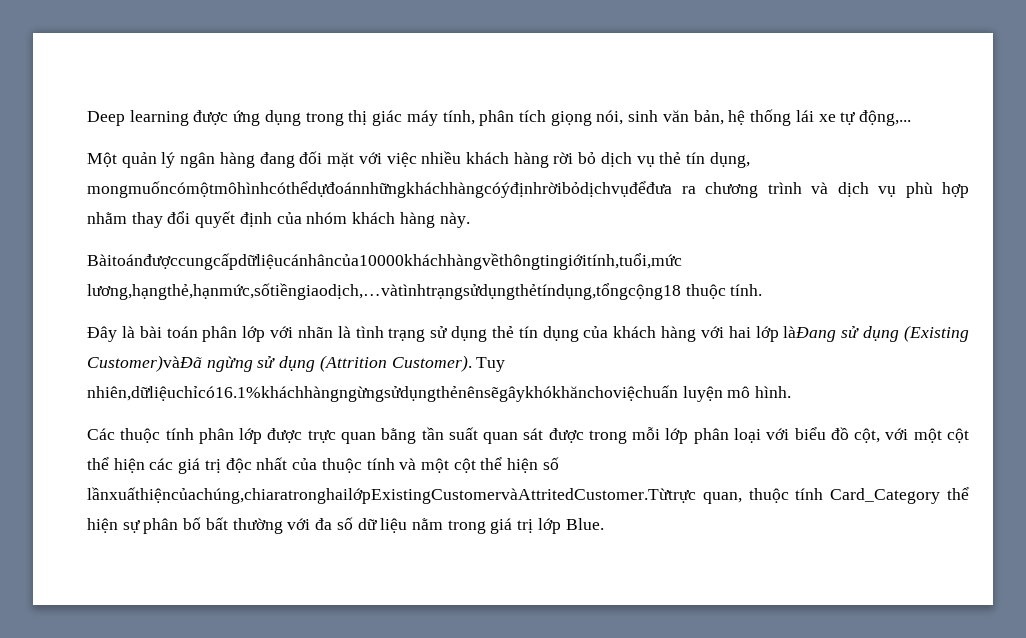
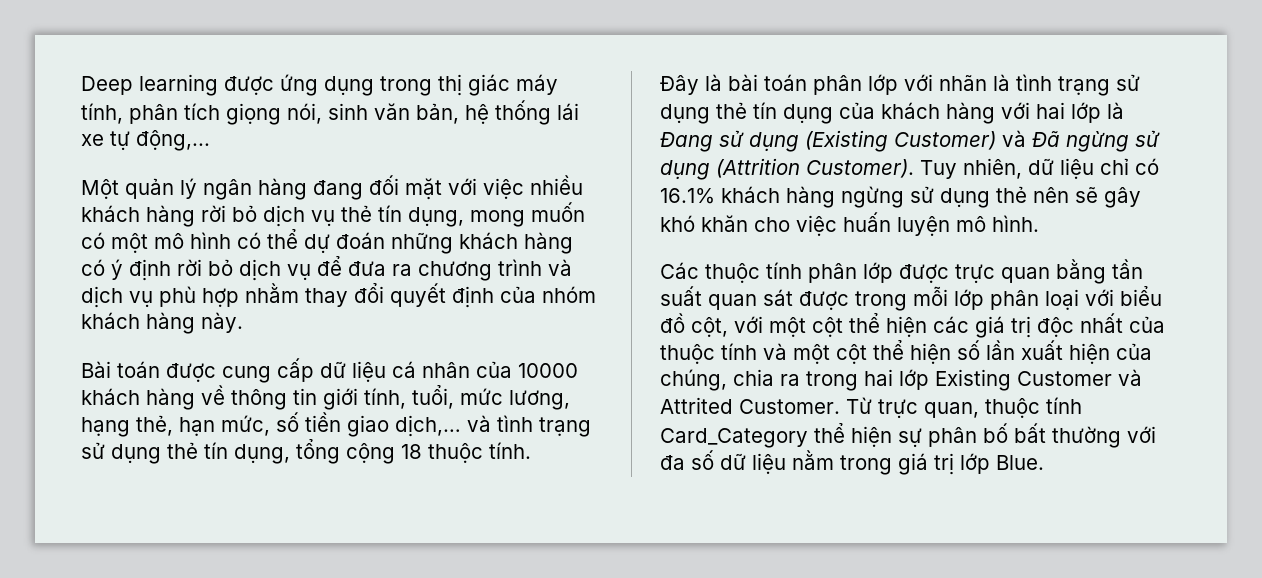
- Một quản lý ngân hàng đang đối mặt với việc nhiều khách hàng rời bỏ dịch vụ thẻ tín dụng, mongmuốncómộtmôhìnhcóthểdựđoánnhữngkháchhàngcóýđịnhrờibỏdịchvụđểđưa ra chương trình và dịch vụ phù hợp nhằm thay đổi quyết định của nhóm khách hàng này.
+ Một quản lý ngân hàng đang đối mặt với việc nhiều khách hàng rời bỏ dịch vụ thẻ tín dụng, mong muốn có một mô hình có thể dự đoán những khách hàng có ý định rời bỏ dịch vụ để đưa ra chương trình và dịch vụ phù hợp nhằm thay đổi quyết định của nhóm khách hàng này.
- Bàitoánđượccungcấpdữliệucánhâncủa10000kháchhàngvềthôngtingiớitính,tuổi,mức lương,hạngthẻ,hạnmức,sốtiềngiaodịch,…vàtìnhtrạngsửdụngthẻtíndụng,tổngcộng18 thuộc tính.
+ Bài toán được cung cấp dữ liệu cá nhân của 10000 khách hàng về thông tin giới tính, tuổi, mức lương, hạng thẻ, hạn mức, số tiền giao dịch,… và tình trạng sử dụng thẻ tín dụng, tổng cộng 18 thuộc tính.
- Đây là bài toán phân lớp với nhãn là tình trạng sử dụng thẻ tín dụng của khách hàng với hai lớp làĐang sử dụng (Existing Customer)vàĐã ngừng sử dụng (Attrition Customer).
+ Đây là bài toán phân lớp với nhãn là tình trạng sử dụng thẻ tín dụng của khách hàng với hai lớp là Đang sử dụng (Existing Customer) và Đã ngừng sử dụng (Attrition Customer).
- Tuy nhiên,dữliệuchỉcó16.1%kháchhàngngừngsửdụngthẻnênsẽgâykhókhănchoviệchuấn luyện mô hình.
+ Tuy nhiên, dữ liệu chỉ có 16.1% khách hàng ngừng sử dụng thẻ nên sẽ gây khó khăn cho việc huấn luyện mô hình.
- Các thuộc tính phân lớp được trực quan bằng tần suất quan sát được trong mỗi lớp phân loại với biểu đồ cột, với một cột thể hiện các giá trị độc nhất của thuộc tính và một cột thể hiện số lầnxuấthiệncủachúng,chiaratronghailớpExistingCustomervàAttritedCustomer.Từtrực quan, thuộc tính Card_Category thể hiện sự phân bố bất thường với đa số dữ liệu nằm trong giá trị lớp Blue.
+ Các thuộc tính phân lớp được trực quan bằng tần suất quan sát được trong mỗi lớp phân loại với biểu đồ cột, với một cột thể hiện các giá trị độc nhất của thuộc tính và một cột thể hiện số lần xuất hiện của chúng, chia ra trong hai lớp Existing Customer và Attrited Customer. Từ trực quan, thuộc tính Card_Category thể hiện sự phân bố bất thường với đa số dữ liệu nằm trong giá trị lớp Blue.

